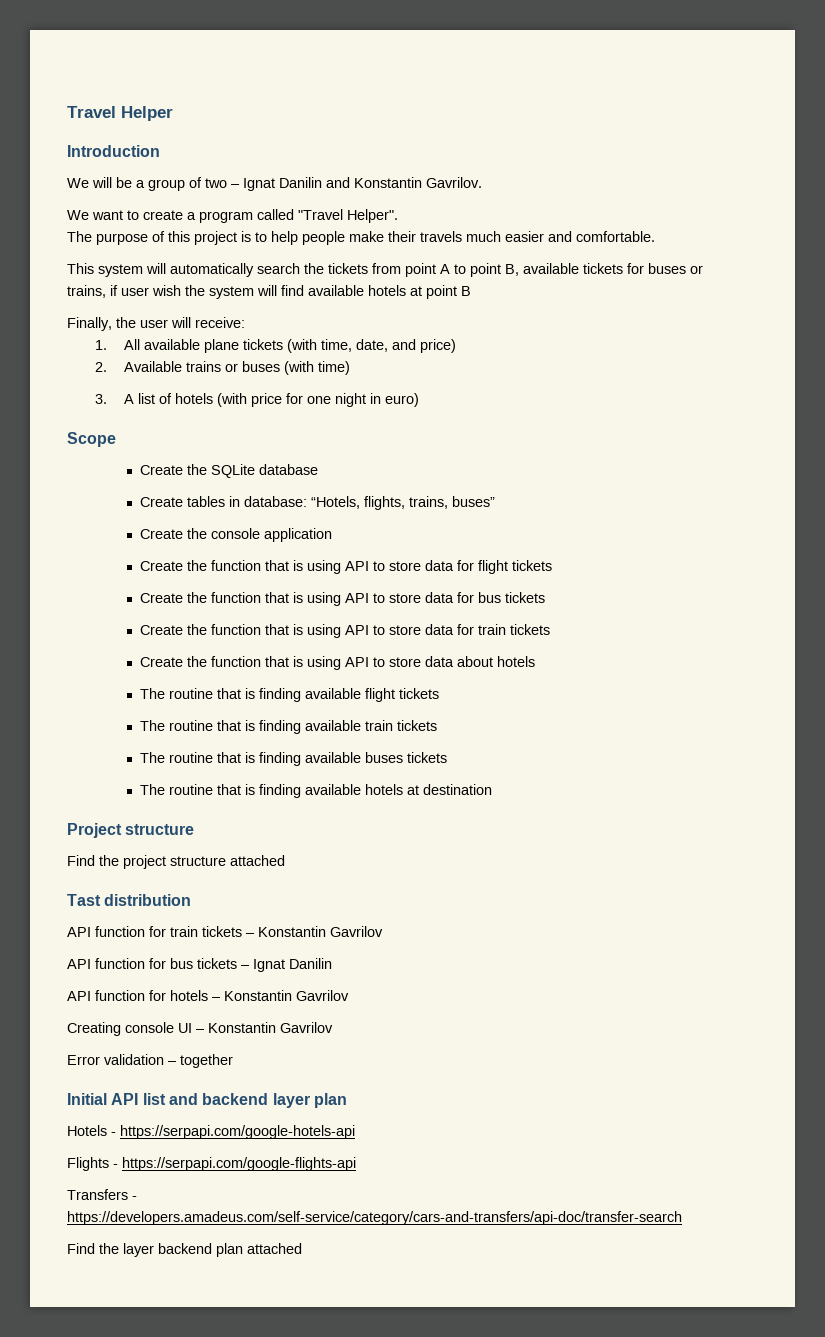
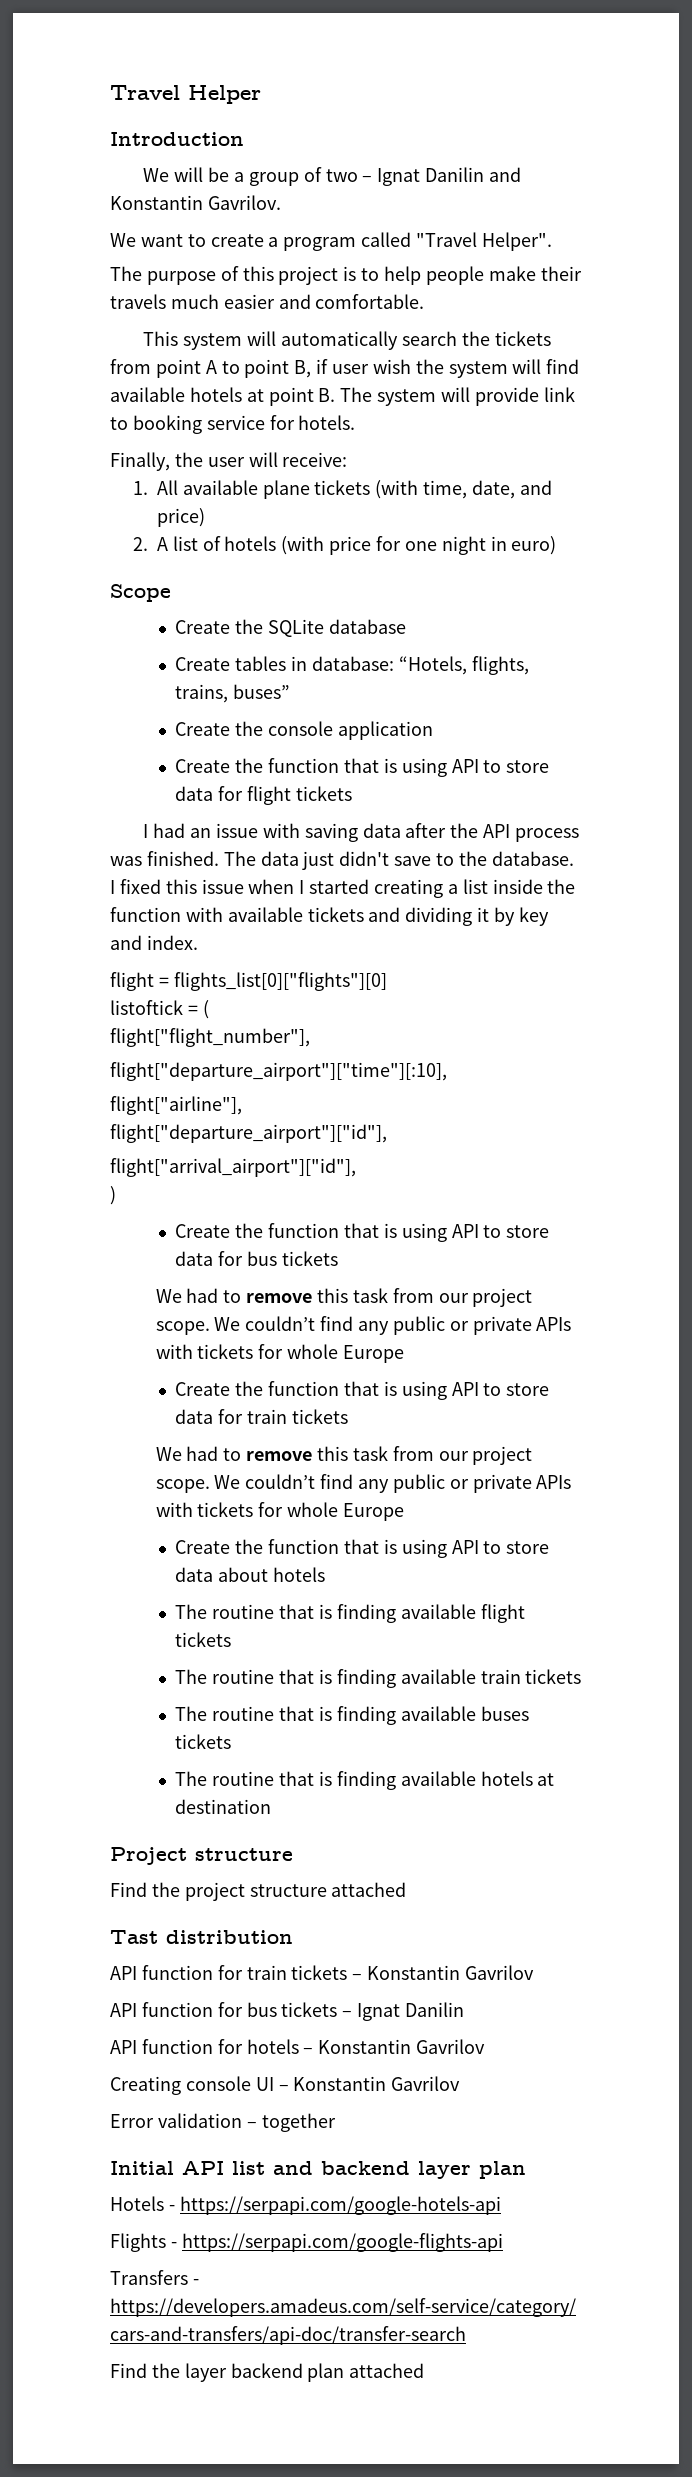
- This system will automatically search the tickets from point A to point B, available tickets for buses or trains, if user wish the system will find available hotels at point B
+ This system will automatically search the tickets from point A to point B, if user wish the system will find available hotels at point B. The system will provide link to booking service for hotels.
- 2. Available trains or buses (with time)
- 3. A list of hotels (with price for one night in euro)
+ 2. A list of hotels (with price for one night in euro)
+ I had an issue with saving data after the API process was finished. The data just didn't save to the database. I fixed this issue when I started creating a list inside the function with available tickets and dividing it by key and index.
+ flight = flights_list[0]["flights"][0]
+ listoftick = (
+ flight["flight_number"],
+ flight["departure_airport"]["time"][:10],
+ flight["airline"],
+ flight["departure_airport"]["id"],
+ flight["arrival_airport"]["id"],
+ )
  Create the function that is using API to store data for bus tickets
+ We had to remove this task from our project scope. We couldn’t find any public or private APIs with tickets for whole Europe
  Create the function that is using API to store data for train tickets
+ We had to remove this task from our project scope. We couldn’t find any public or private APIs with tickets for whole Europe

